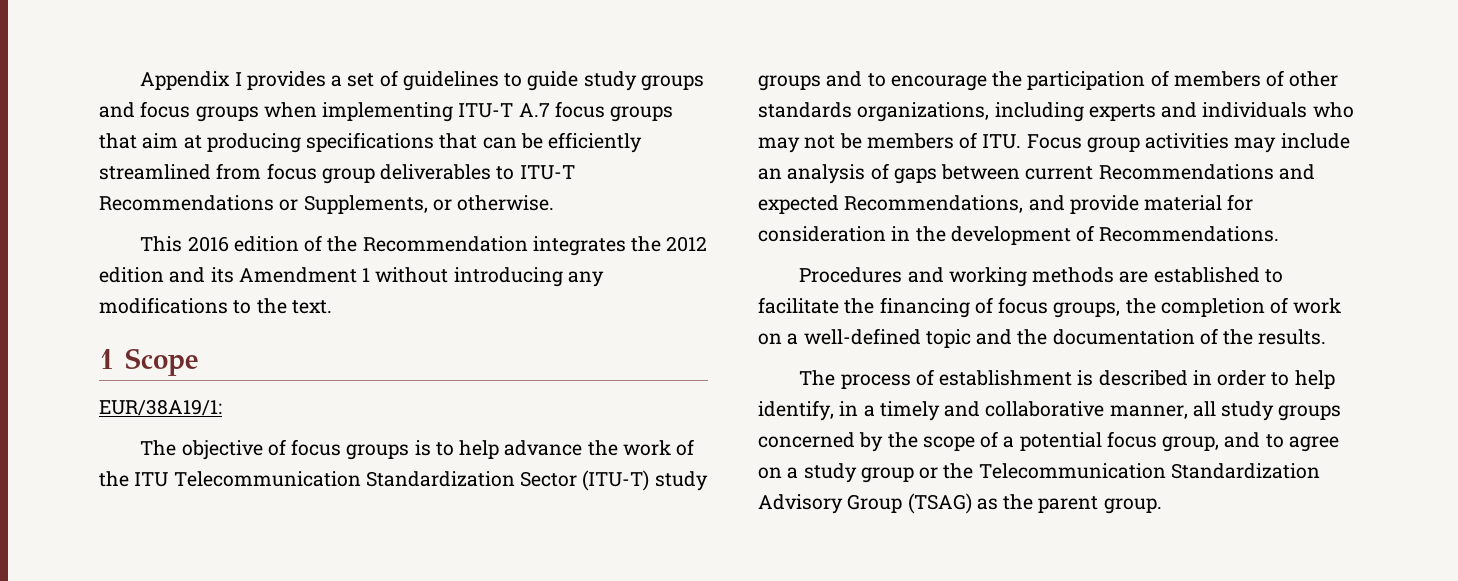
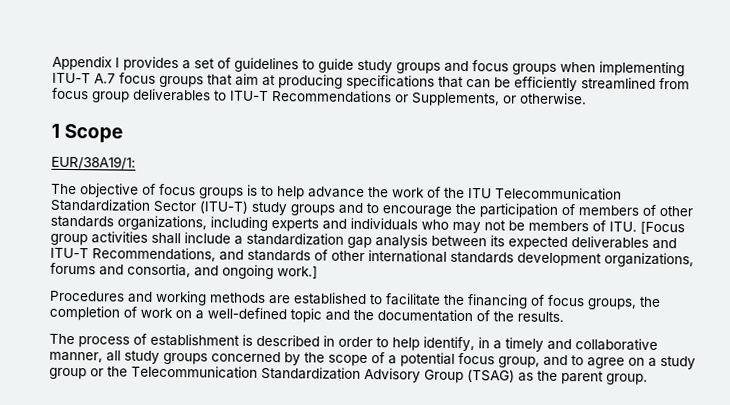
- This 2016 edition of the Recommendation integrates the 2012 edition and its Amendment 1 without introducing any modifications to the text.
- The objective of focus groups is to help advance the work of the ITU Telecommunication Standardization Sector (ITU-T) study groups and to encourage the participation of members of other standards organizations, including experts and individuals who may not be members of ITU. Focus group activities may include an analysis of gaps between current Recommendations and expected Recommendations, and provide material for consideration in the development of Recommendations.
+ The objective of focus groups is to help advance the work of the ITU Telecommunication Standardization Sector (ITU-T) study groups and to encourage the participation of members of other standards organizations, including experts and individuals who may not be members of ITU. [Focus group activities shall include a standardization gap analysis between its expected deliverables and ITU-T Recommendations, and standards of other international standards development organizations, forums and consortia, and ongoing work.]

